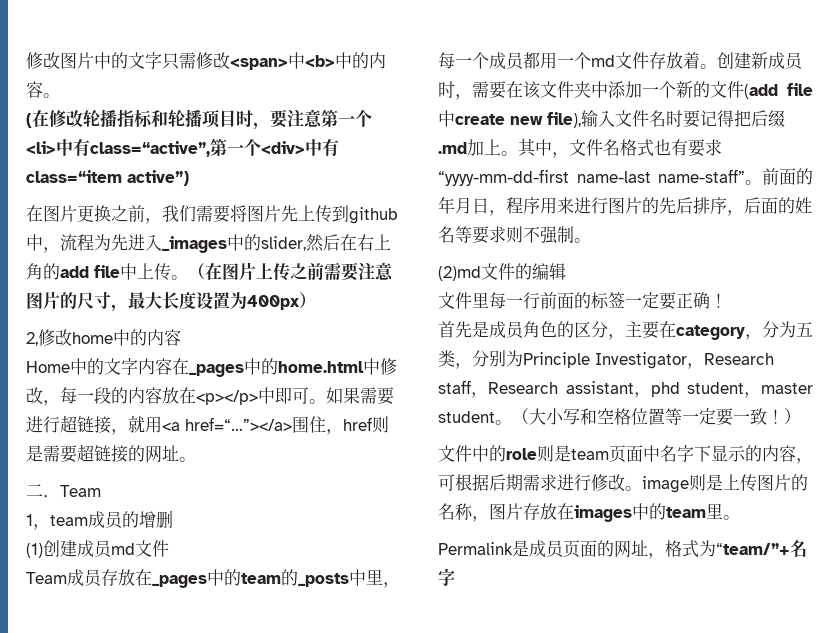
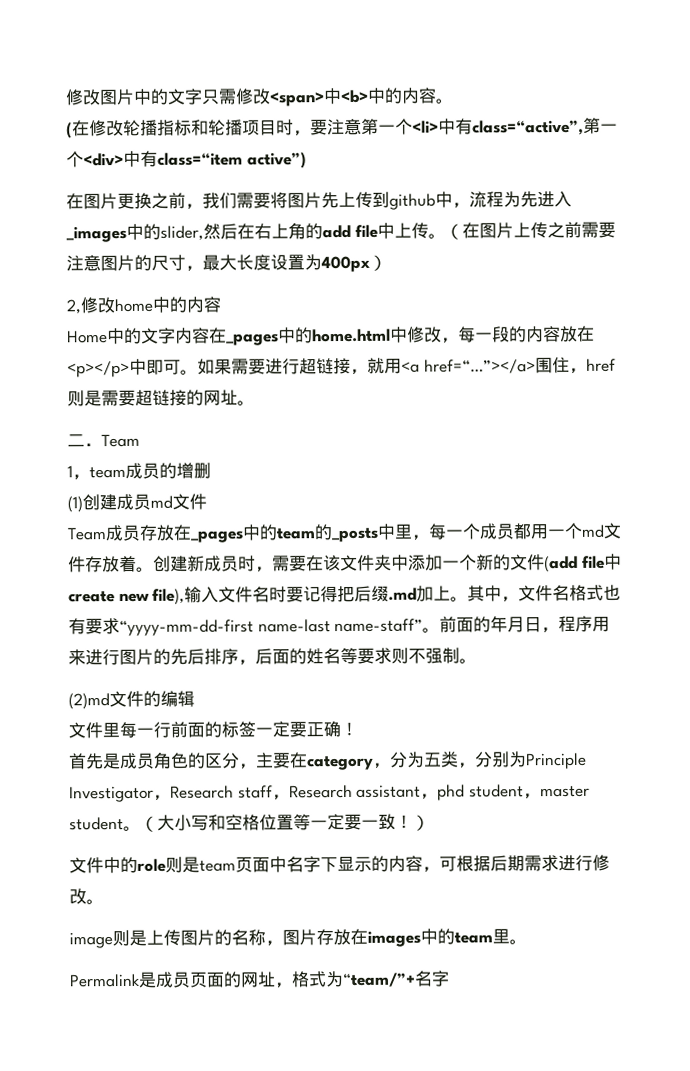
- 文件中的role则是team页面中名字下显示的内容，可根据后期需求进行修改。image则是上传图片的名称，图片存放在images中的team里。
+ 文件中的role则是team页面中名字下显示的内容，可根据后期需求进行修改。
+ image则是上传图片的名称，图片存放在images中的team里。

